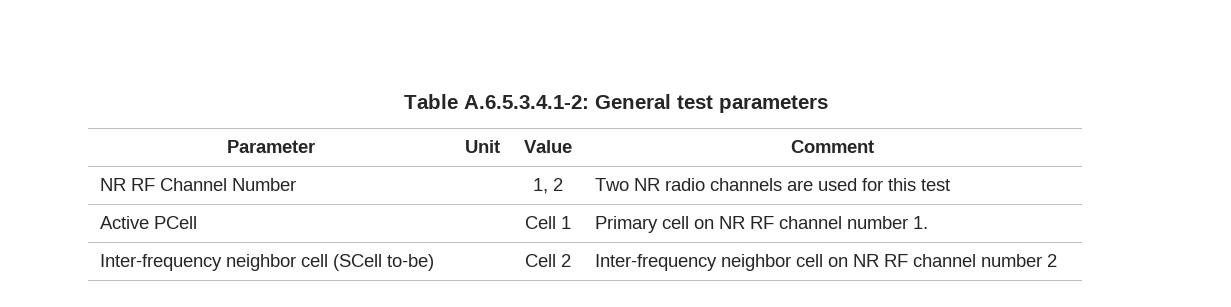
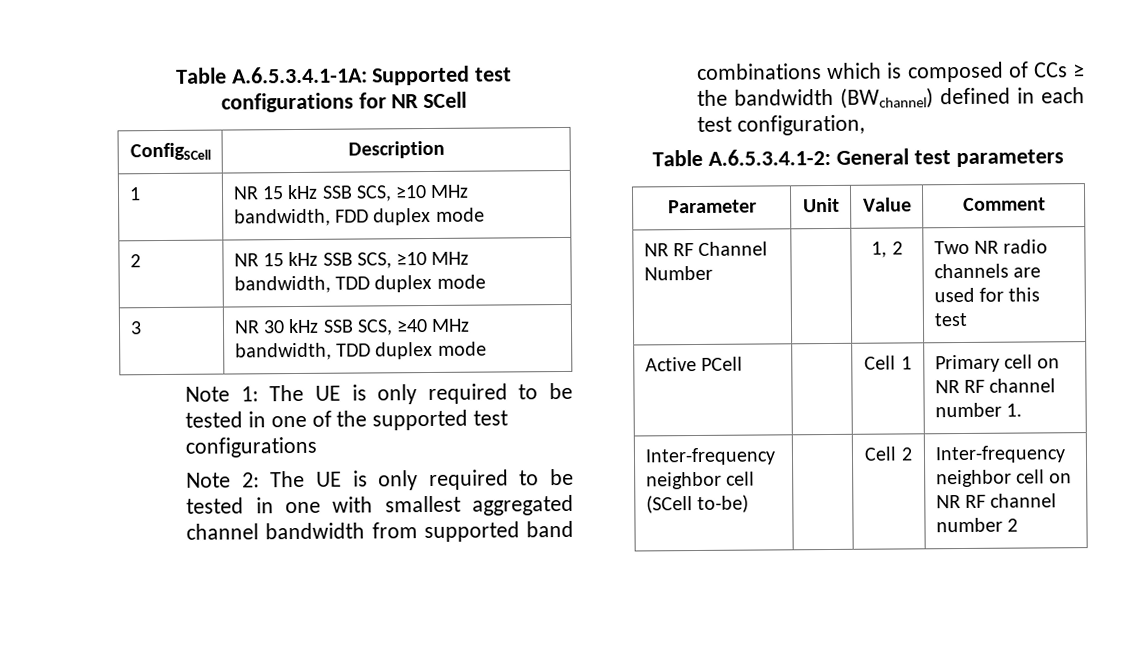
+ Table A.6.5.3.4.1-1A: Supported test configurations for NR SCell
+ ConfigSCell | Description
+ 1 | NR 15 kHz SSB SCS, ≥10 MHz bandwidth, FDD duplex mode
+ 2 | NR 15 kHz SSB SCS, ≥10 MHz bandwidth, TDD duplex mode
+ 3 | NR 30 kHz SSB SCS, ≥40 MHz bandwidth, TDD duplex mode
+ Note 1: The UE is only required to be tested in one of the supported test configurations
+ Note 2: The UE is only required to be tested in one with smallest aggregated channel bandwidth from supported band combinations which is composed of CCs ≥ the bandwidth (BWchannel) defined in each test configuration,

